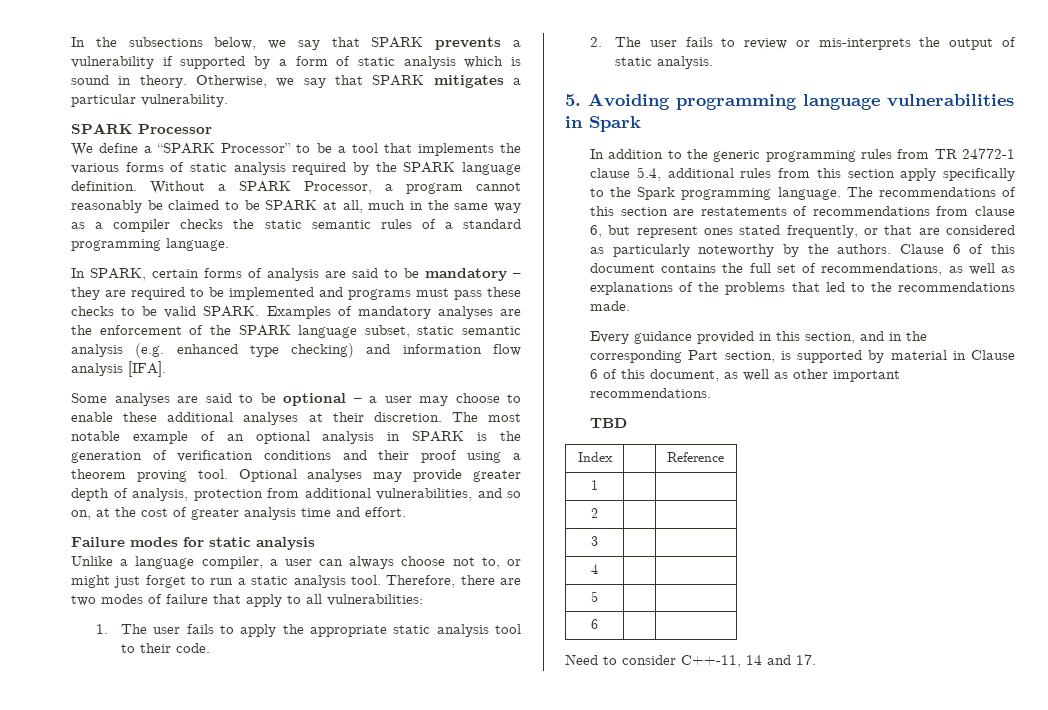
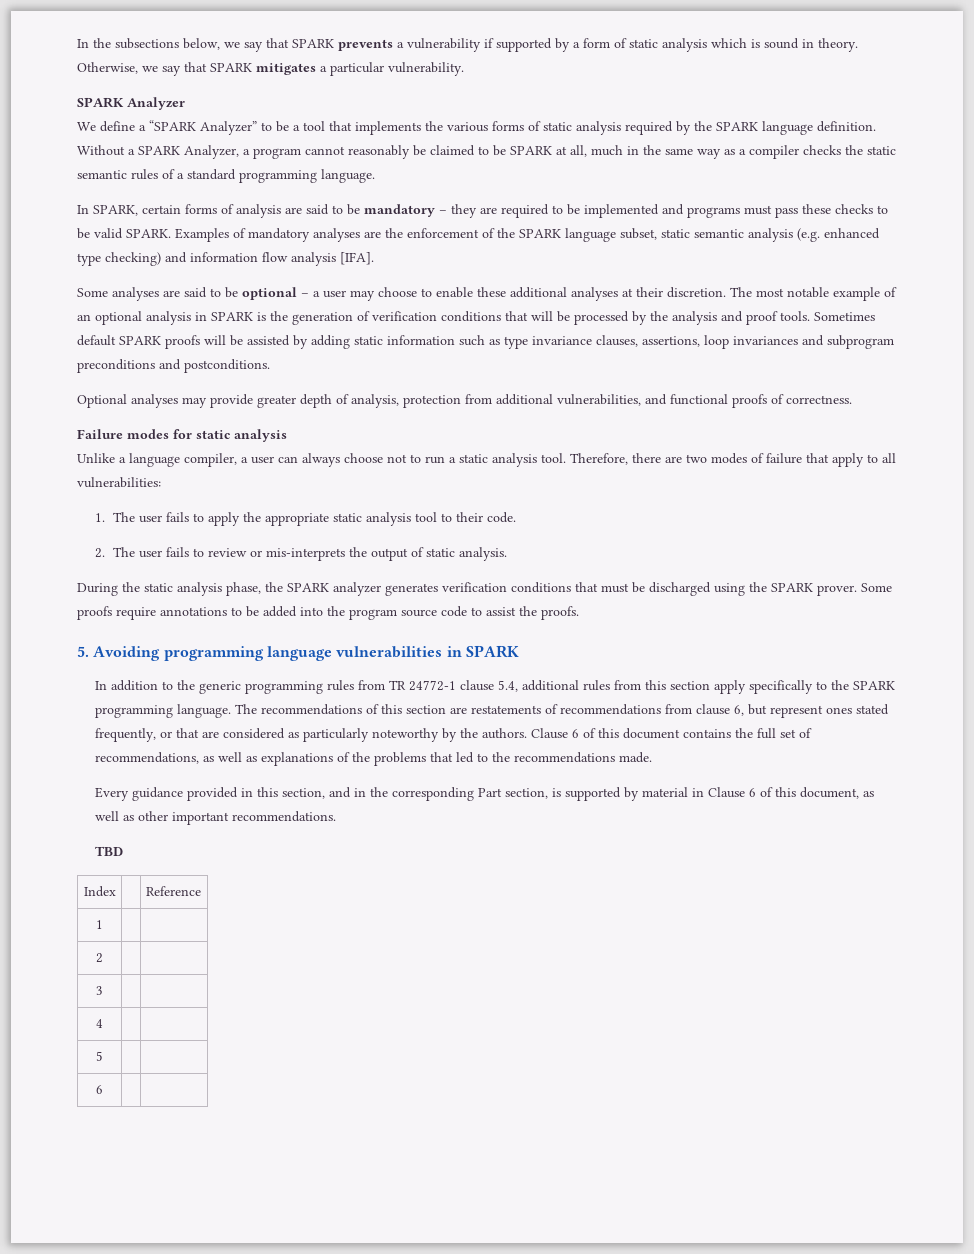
- SPARK Processor
+ SPARK Analyzer
- We define a “SPARK Processor” to be a tool that implements the various forms of static analysis required by the SPARK language definition.
+ We define a “SPARK Analyzer” to be a tool that implements the various forms of static analysis required by the SPARK language definition.
- Without a SPARK Processor, a program cannot reasonably be claimed to be SPARK at all, much in the same way as a compiler checks the static semantic rules of a standard programming language.
+ Without a SPARK Analyzer, a program cannot reasonably be claimed to be SPARK at all, much in the same way as a compiler checks the static semantic rules of a standard programming language.
- The most notable example of an optional analysis in SPARK is the generation of verification conditions and their proof using a theorem proving tool. Optional analyses may provide greater depth of analysis, protection from additional vulnerabilities, and so on, at the cost of greater analysis time and effort.
+ The most notable example of an optional analysis in SPARK is the generation of verification conditions that will be processed by the analysis and proof tools. Sometimes default SPARK proofs will be assisted by adding static information such as type invariance clauses, assertions, loop invariances and subprogram preconditions and postconditions.
+ Optional analyses may provide greater depth of analysis, protection from additional vulnerabilities, and functional proofs of correctness.
- Unlike a language compiler, a user can always choose not to, or might just forget to run a static analysis tool.
+ Unlike a language compiler, a user can always choose not to run a static analysis tool.
+ During the static analysis phase, the SPARK analyzer generates verification conditions that must be discharged using the SPARK prover. Some proofs require annotations to be added into the program source code to assist the proofs.
- 5. Avoiding programming language vulnerabilities in Spark
+ 5. Avoiding programming language vulnerabilities in SPARK
- In addition to the generic programming rules from TR 24772-1 clause 5.4, additional rules from this section apply specifically to the Spark programming language.
+ In addition to the generic programming rules from TR 24772-1 clause 5.4, additional rules from this section apply specifically to the SPARK programming language.
- Need to consider C++-11, 14 and 17.

